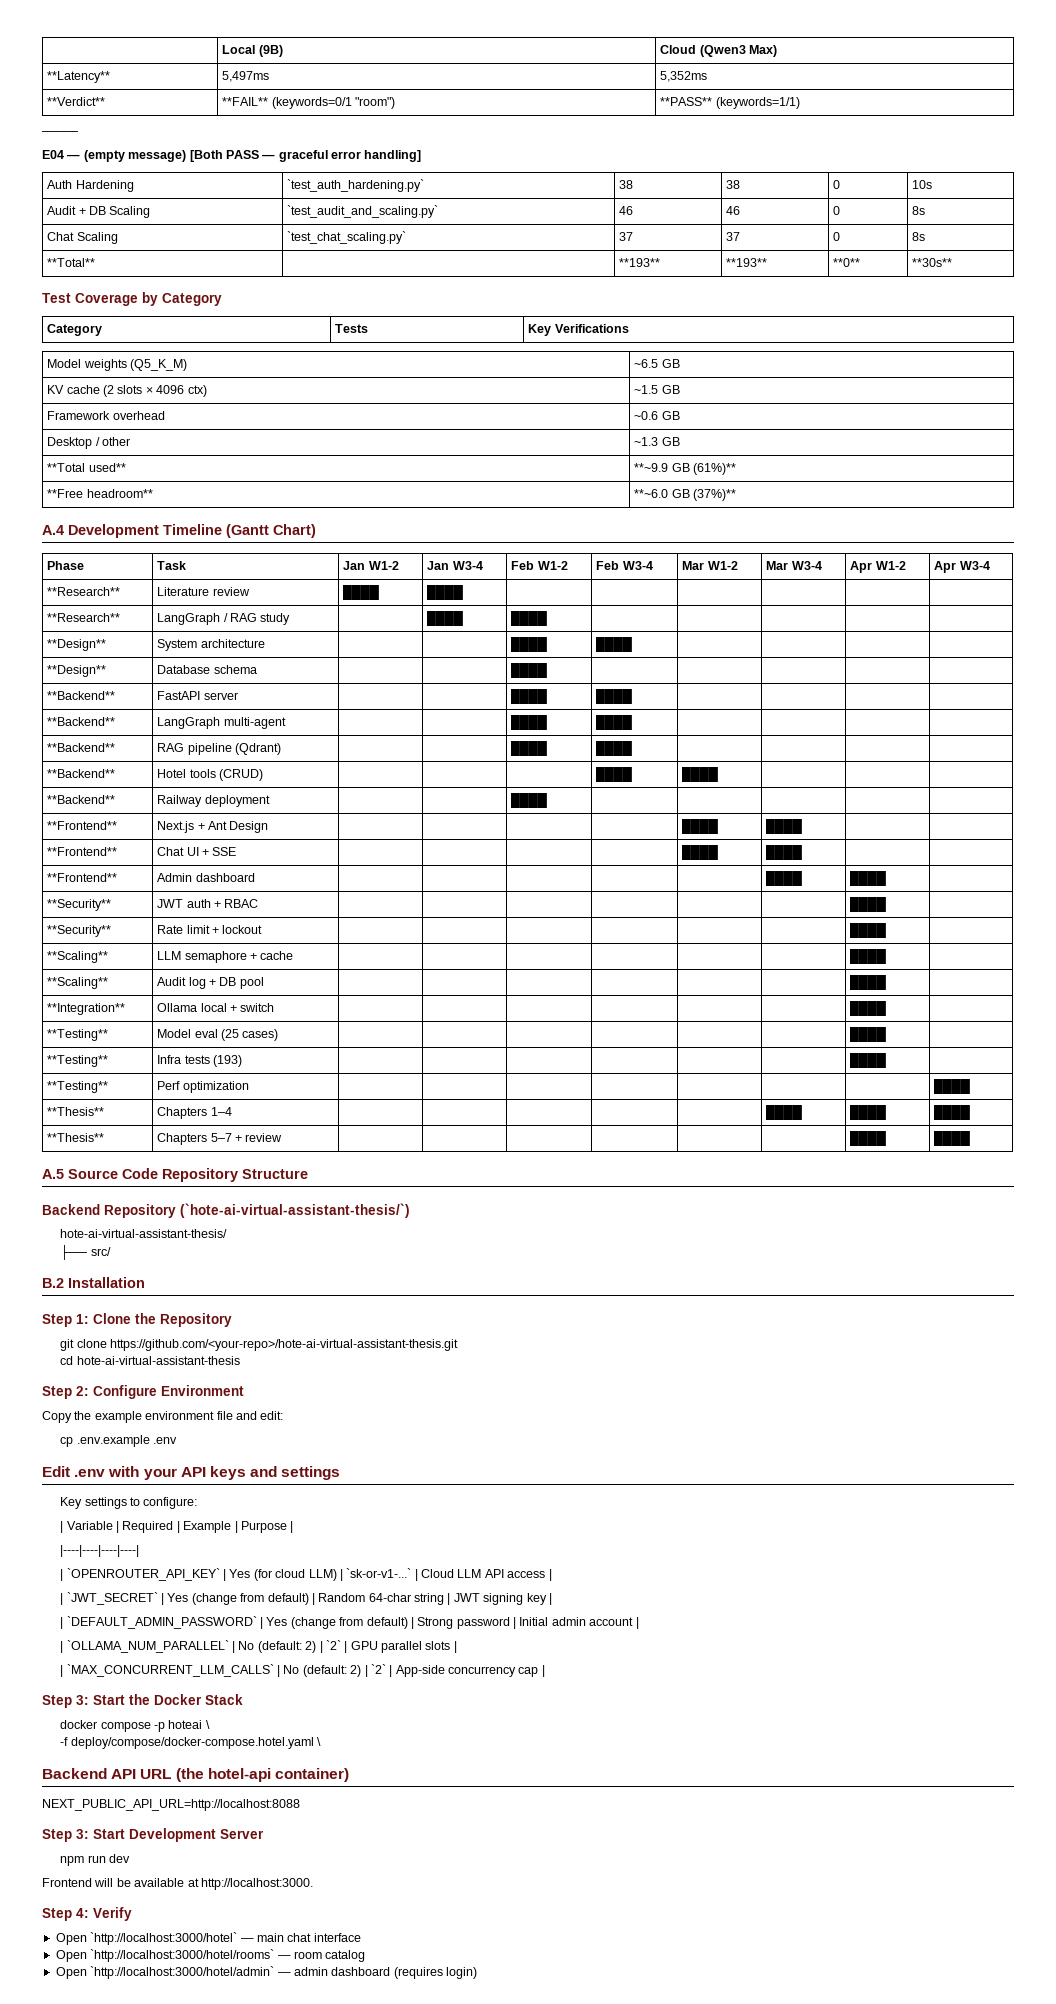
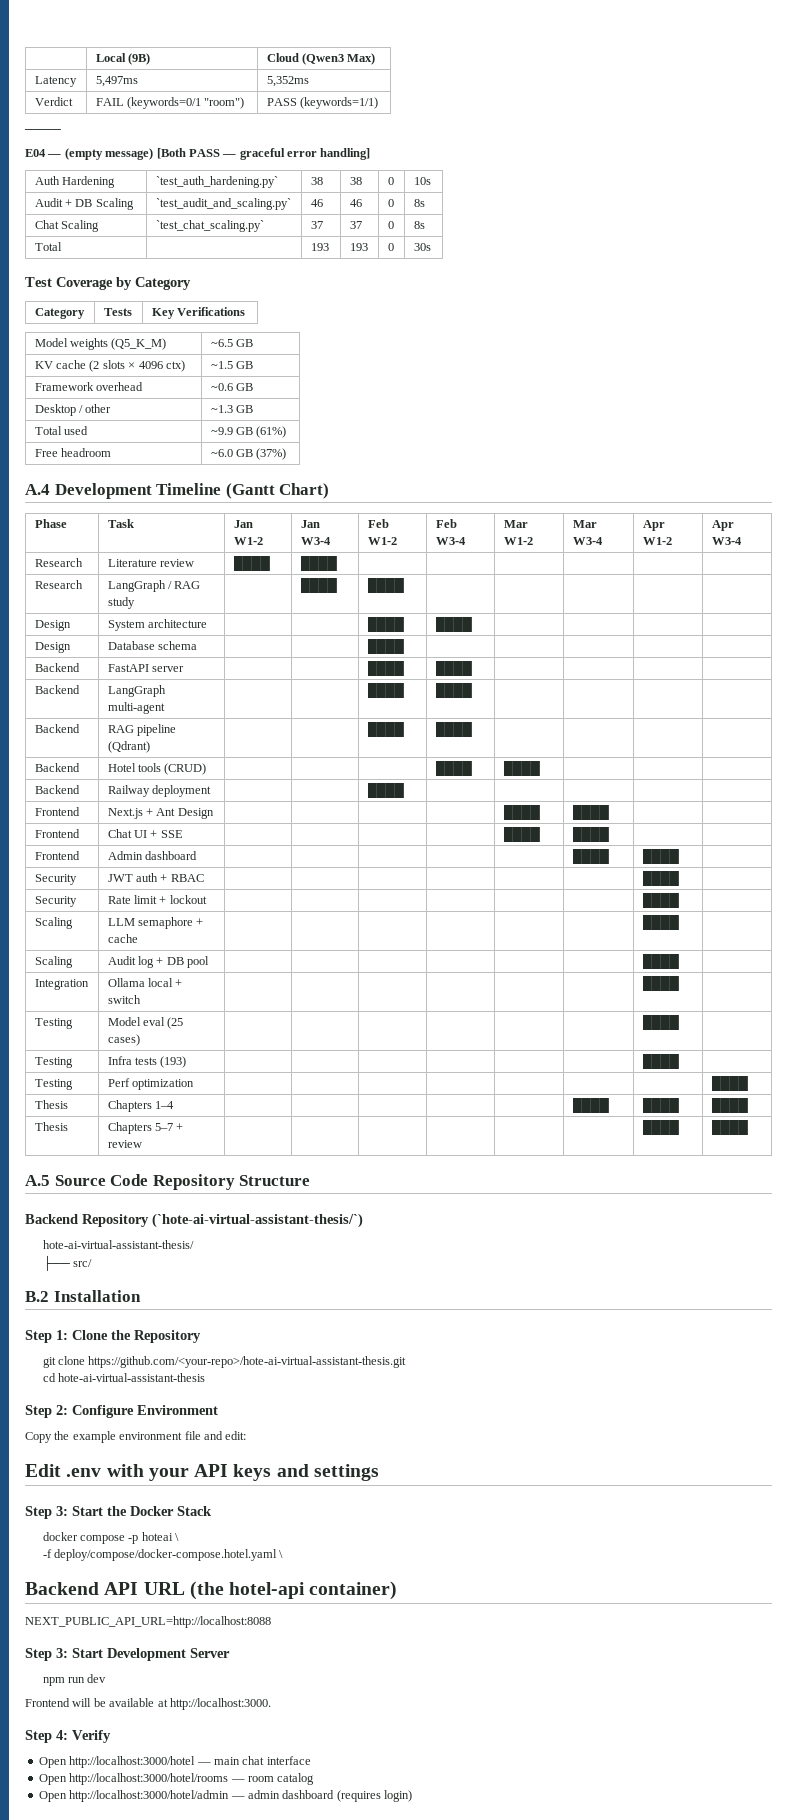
- **Latency** | 5,497ms | 5,352ms
+ Latency | 5,497ms | 5,352ms
- **Verdict** | **FAIL** (keywords=0/1 "room") | **PASS** (keywords=1/1)
+ Verdict | FAIL (keywords=0/1 "room") | PASS (keywords=1/1)
- **Total** | | **193** | **193** | **0** | **30s**
+ Total | | 193 | 193 | 0 | 30s
- **Total used** | **~9.9 GB (61%)**
- **Free headroom** | **~6.0 GB (37%)**
+ Total used | ~9.9 GB (61%)
+ Free headroom | ~6.0 GB (37%)
- **Research** | Literature review | ████ | ████ | | | | | |
+ Research | Literature review | ████ | ████ | | | | | |
- **Research** | LangGraph / RAG study | | ████ | ████ | | | | |
+ Research | LangGraph / RAG study | | ████ | ████ | | | | |
- **Design** | System architecture | | | ████ | ████ | | | |
+ Design | System architecture | | | ████ | ████ | | | |
- **Design** | Database schema | | | ████ | | | | |
+ Design | Database schema | | | ████ | | | | |
- **Backend** | FastAPI server | | | ████ | ████ | | | |
+ Backend | FastAPI server | | | ████ | ████ | | | |
- **Backend** | LangGraph multi-agent | | | ████ | ████ | | | |
+ Backend | LangGraph multi-agent | | | ████ | ████ | | | |
- **Backend** | RAG pipeline (Qdrant) | | | ████ | ████ | | | |
+ Backend | RAG pipeline (Qdrant) | | | ████ | ████ | | | |
- **Backend** | Hotel tools (CRUD) | | | | ████ | ████ | | |
+ Backend | Hotel tools (CRUD) | | | | ████ | ████ | | |
- **Backend** | Railway deployment | | | ████ | | | | |
+ Backend | Railway deployment | | | ████ | | | | |
- **Frontend** | Next.js + Ant Design | | | | | ████ | ████ | |
+ Frontend | Next.js + Ant Design | | | | | ████ | ████ | |
- **Frontend** | Chat UI + SSE | | | | | ████ | ████ | |
+ Frontend | Chat UI + SSE | | | | | ████ | ████ | |
- **Frontend** | Admin dashboard | | | | | | ████ | ████ |
+ Frontend | Admin dashboard | | | | | | ████ | ████ |
- **Security** | JWT auth + RBAC | | | | | | | ████ |
+ Security | JWT auth + RBAC | | | | | | | ████ |
- **Security** | Rate limit + lockout | | | | | | | ████ |
+ Security | Rate limit + lockout | | | | | | | ████ |
- **Scaling** | LLM semaphore + cache | | | | | | | ████ |
+ Scaling | LLM semaphore + cache | | | | | | | ████ |
- **Scaling** | Audit log + DB pool | | | | | | | ████ |
+ Scaling | Audit log + DB pool | | | | | | | ████ |
- **Integration** | Ollama local + switch | | | | | | | ████ |
+ Integration | Ollama local + switch | | | | | | | ████ |
- **Testing** | Model eval (25 cases) | | | | | | | ████ |
+ Testing | Model eval (25 cases) | | | | | | | ████ |
- **Testing** | Infra tests (193) | | | | | | | ████ |
+ Testing | Infra tests (193) | | | | | | | ████ |
- **Testing** | Perf optimization | | | | | | | | ████
+ Testing | Perf optimization | | | | | | | | ████
- **Thesis** | Chapters 1–4 | | | | | | ████ | ████ | ████
+ Thesis | Chapters 1–4 | | | | | | ████ | ████ | ████
- **Thesis** | Chapters 5–7 + review | | | | | | | ████ | ████
+ Thesis | Chapters 5–7 + review | | | | | | | ████ | ████
- cp .env.example .env
- Key settings to configure:
- | Variable | Required | Example | Purpose |
- |----|----|----|----|
- | `OPENROUTER_API_KEY` | Yes (for cloud LLM) | `sk-or-v1-...` | Cloud LLM API access |
- | `JWT_SECRET` | Yes (change from default) | Random 64-char string | JWT signing key |
- | `DEFAULT_ADMIN_PASSWORD` | Yes (change from default) | Strong password | Initial admin account |
- | `OLLAMA_NUM_PARALLEL` | No (default: 2) | `2` | GPU parallel slots |
- | `MAX_CONCURRENT_LLM_CALLS` | No (default: 2) | `2` | App-side concurrency cap |
- Open `http://localhost:3000/hotel` — main chat interface
+ Open http://localhost:3000/hotel — main chat interface
- Open `http://localhost:3000/hotel/rooms` — room catalog
+ Open http://localhost:3000/hotel/rooms — room catalog
- Open `http://localhost:3000/hotel/admin` — admin dashboard (requires login)
+ Open http://localhost:3000/hotel/admin — admin dashboard (requires login)

